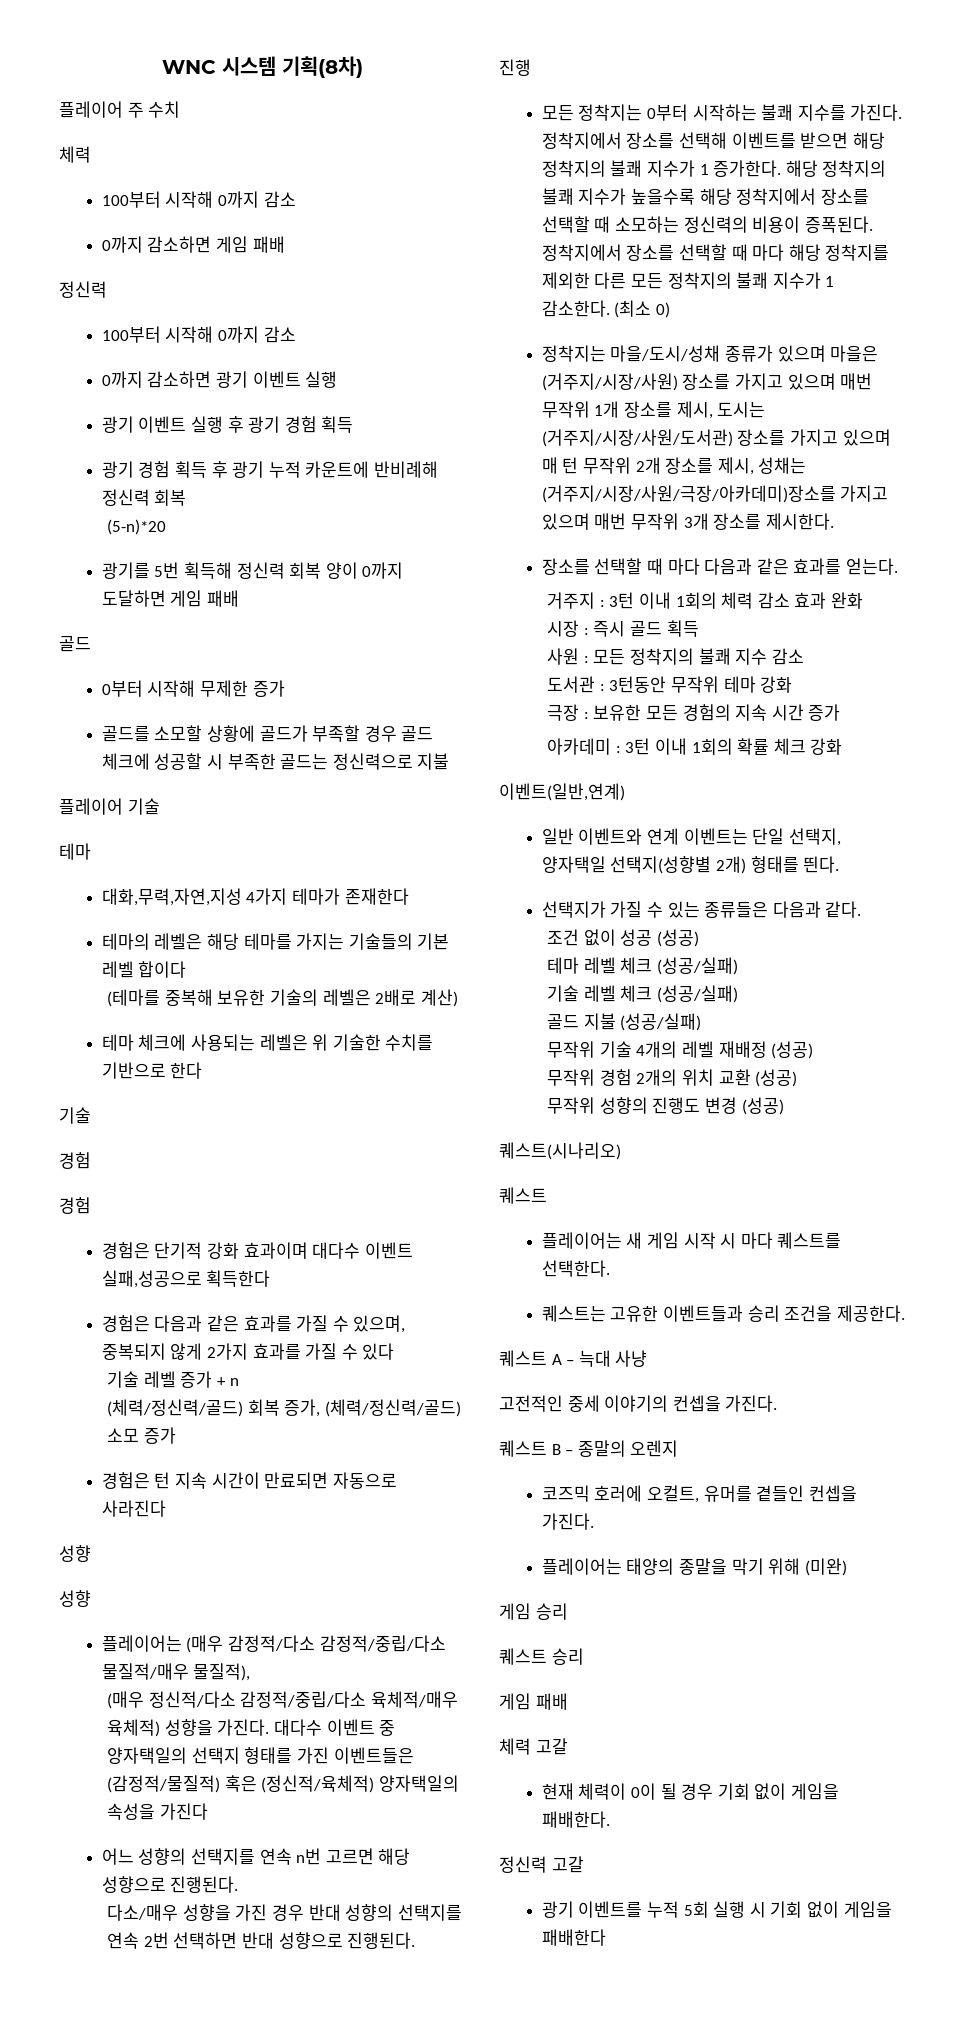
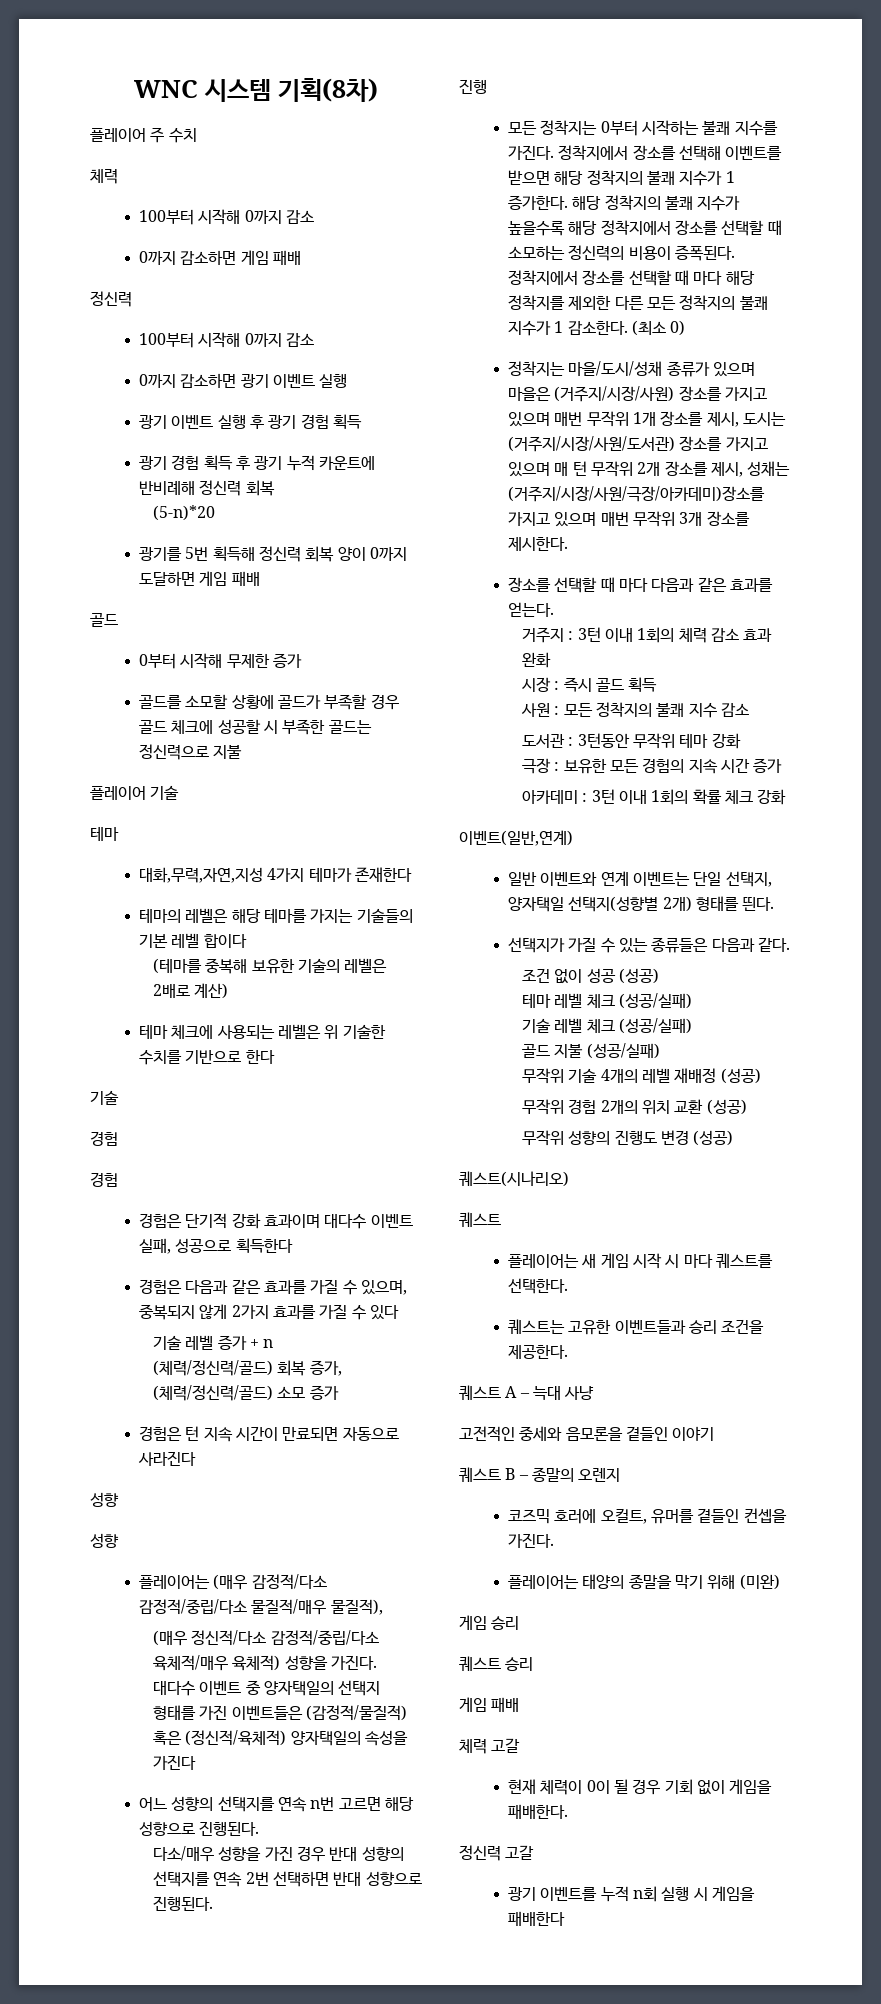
- 경험은 단기적 강화 효과이며 대다수 이벤트 실패,성공으로 획득한다
+ 경험은 단기적 강화 효과이며 대다수 이벤트 실패, 성공으로 획득한다
- 고전적인 중세 이야기의 컨셉을 가진다.
+ 고전적인 중세와 음모론을 곁들인 이야기
- 광기 이벤트를 누적 5회 실행 시 기회 없이 게임을 패배한다
+ 광기 이벤트를 누적 n회 실행 시 게임을 패배한다

